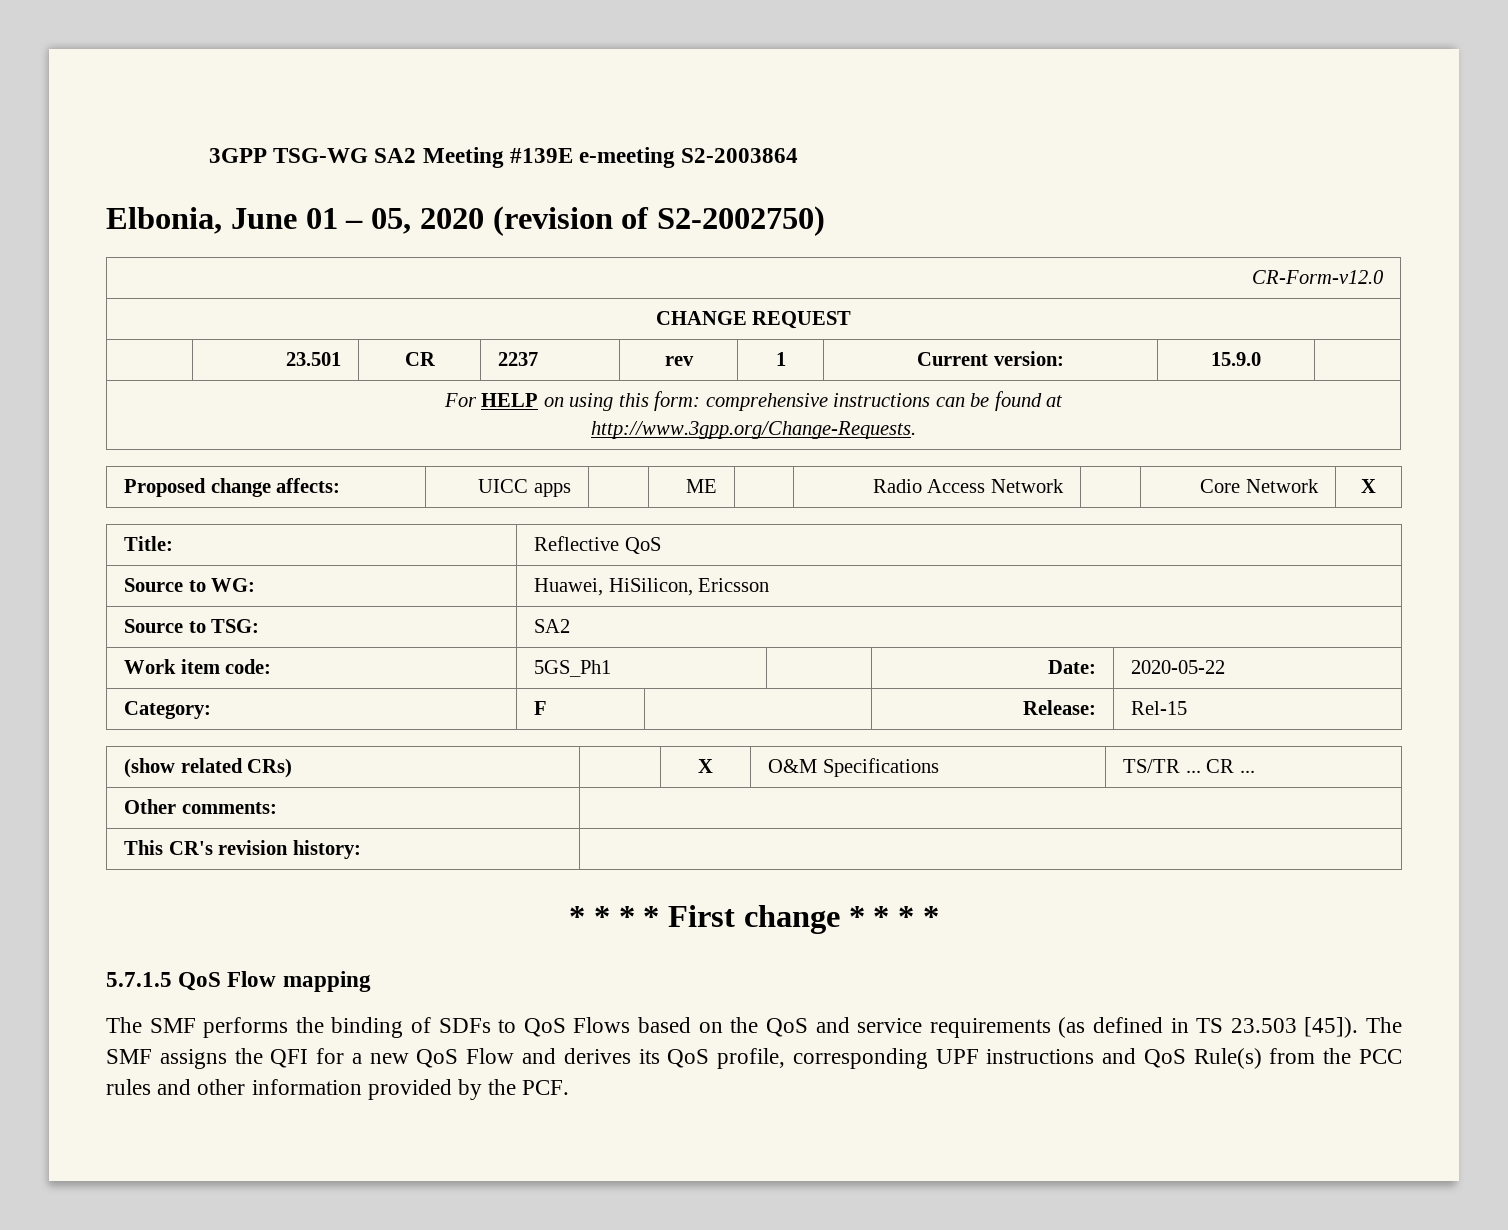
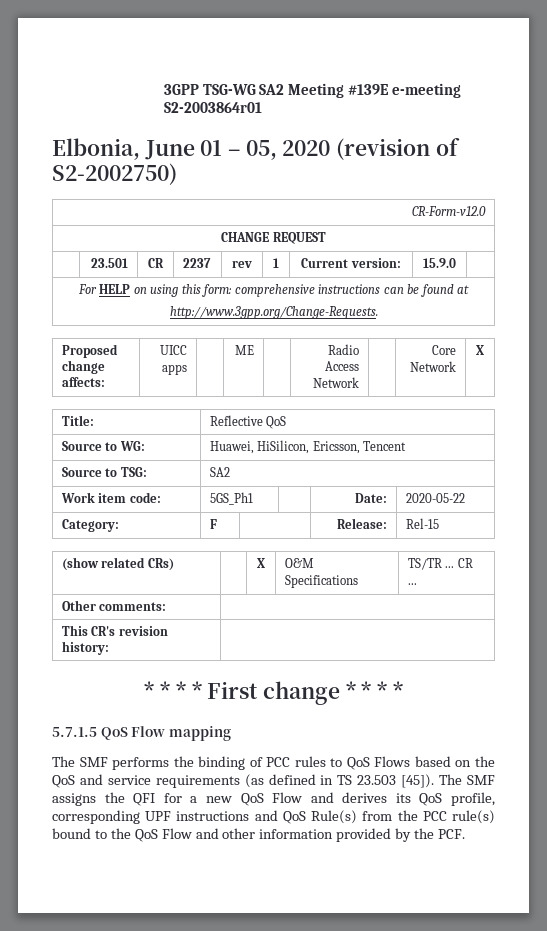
- 3GPP TSG-WG SA2 Meeting #139E e-meeting S2-2003864
+ 3GPP TSG-WG SA2 Meeting #139E e-meeting S2-2003864r01
- Source to WG: | Huawei, HiSilicon, Ericsson
+ Source to WG: | Huawei, HiSilicon, Ericsson, Tencent
- The SMF performs the binding of SDFs to QoS Flows based on the QoS and service requirements (as defined in TS 23.503 [45]).
+ The SMF performs the binding of PCC rules to QoS Flows based on the QoS and service requirements (as defined in TS 23.503 [45]).
- The SMF assigns the QFI for a new QoS Flow and derives its QoS profile, corresponding UPF instructions and QoS Rule(s) from the PCC rules and other information provided by the PCF.
+ The SMF assigns the QFI for a new QoS Flow and derives its QoS profile, corresponding UPF instructions and QoS Rule(s) from the PCC rule(s) bound to the QoS Flow and other information provided by the PCF.

